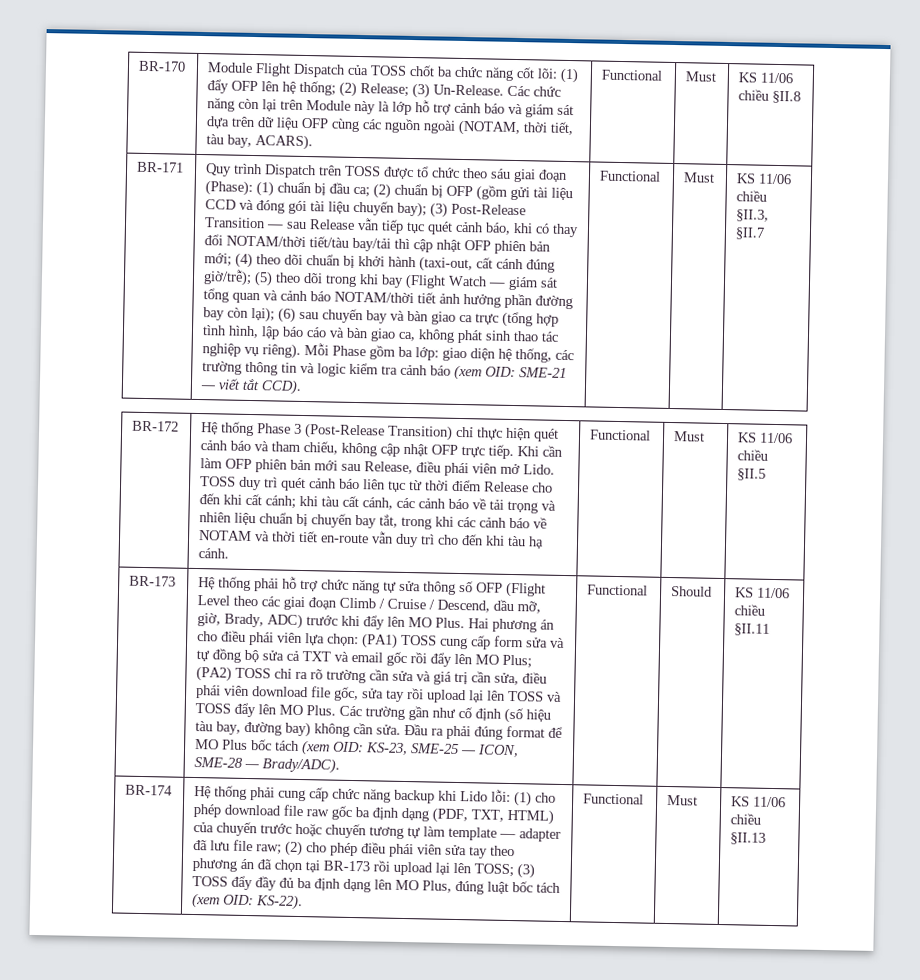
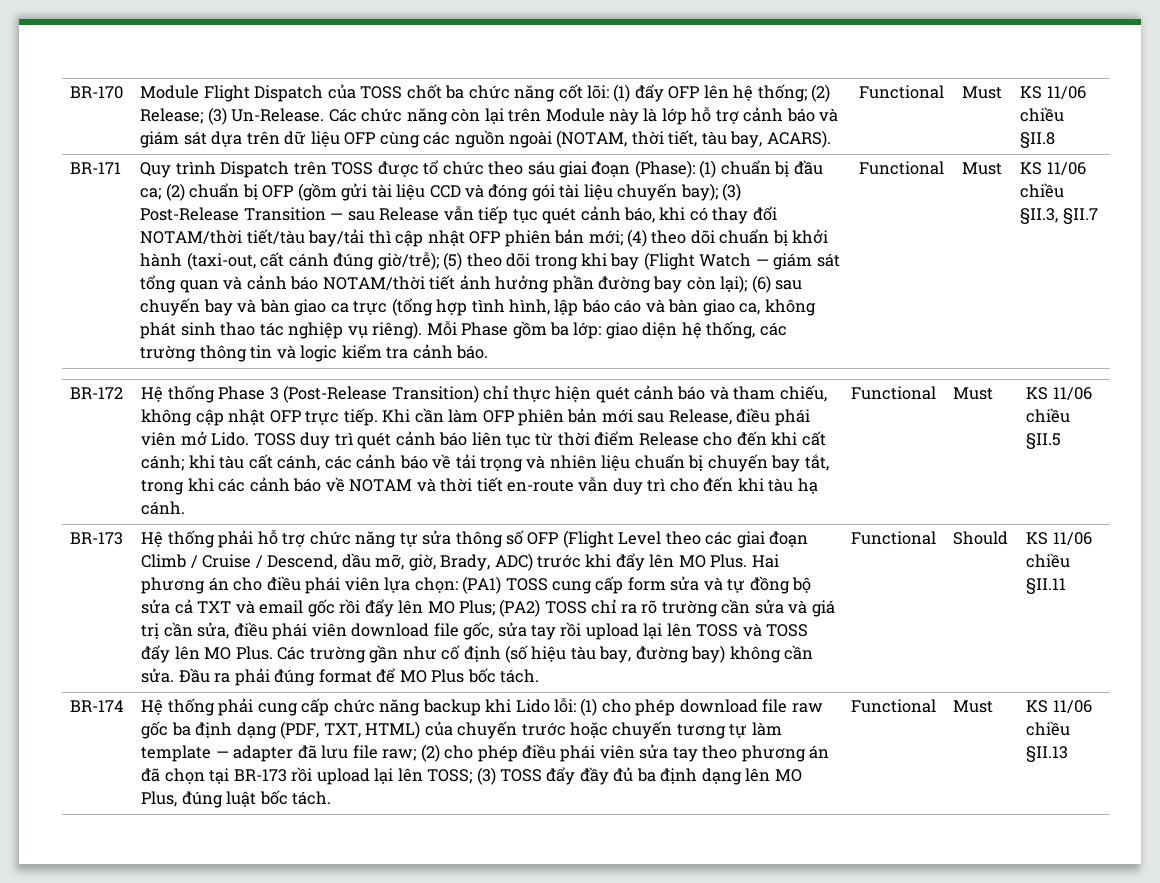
- Mỗi Phase gồm ba lớp: giao diện hệ thống, các trường thông tin và logic kiểm tra cảnh báo (xem OID: SME-21 — viết tắt CCD).
+ Mỗi Phase gồm ba lớp: giao diện hệ thống, các trường thông tin và logic kiểm tra cảnh báo.
- Đầu ra phải đúng format để MO Plus bốc tách (xem OID: KS-23, SME-25 — ICON, SME-28 — Brady/ADC).
+ Đầu ra phải đúng format để MO Plus bốc tách.
- (3) TOSS đẩy đầy đủ ba định dạng lên MO Plus, đúng luật bốc tách (xem OID: KS-22).
+ (3) TOSS đẩy đầy đủ ba định dạng lên MO Plus, đúng luật bốc tách.

